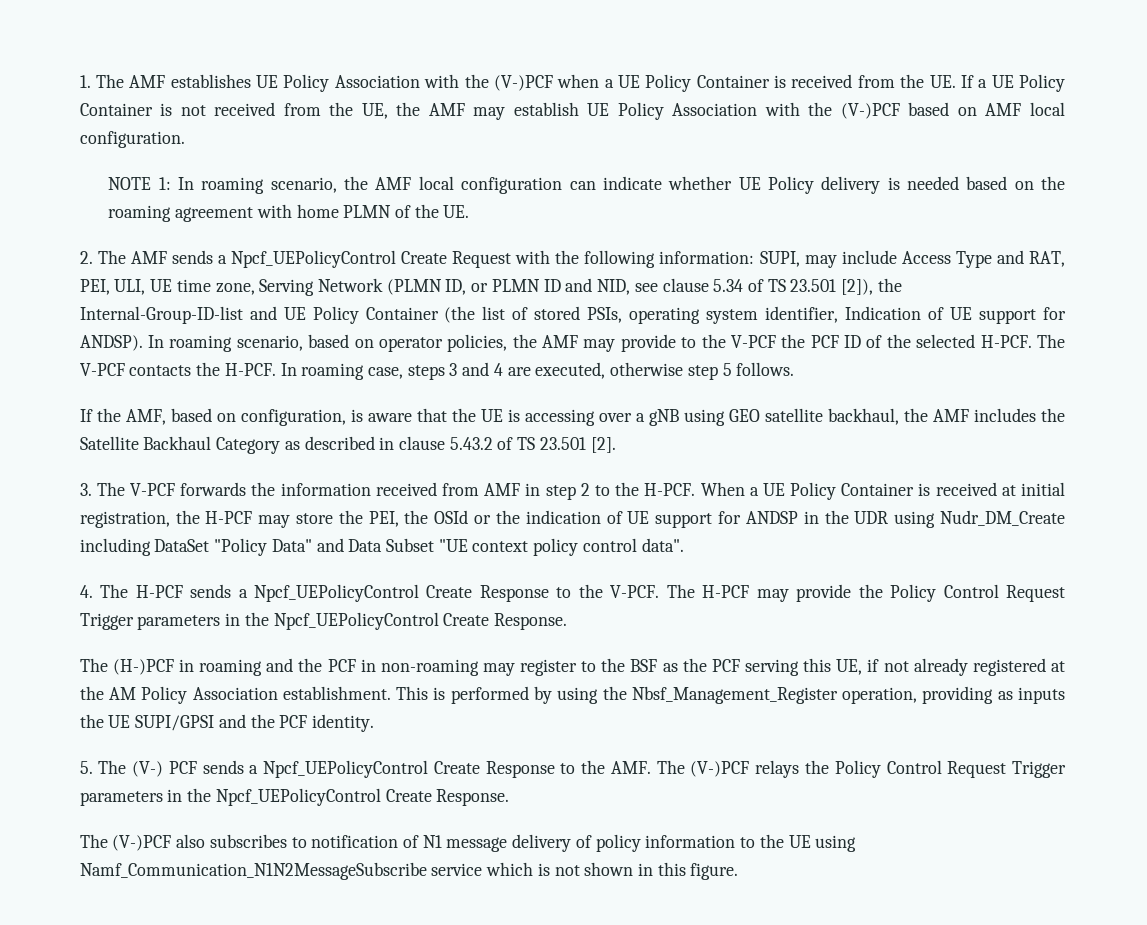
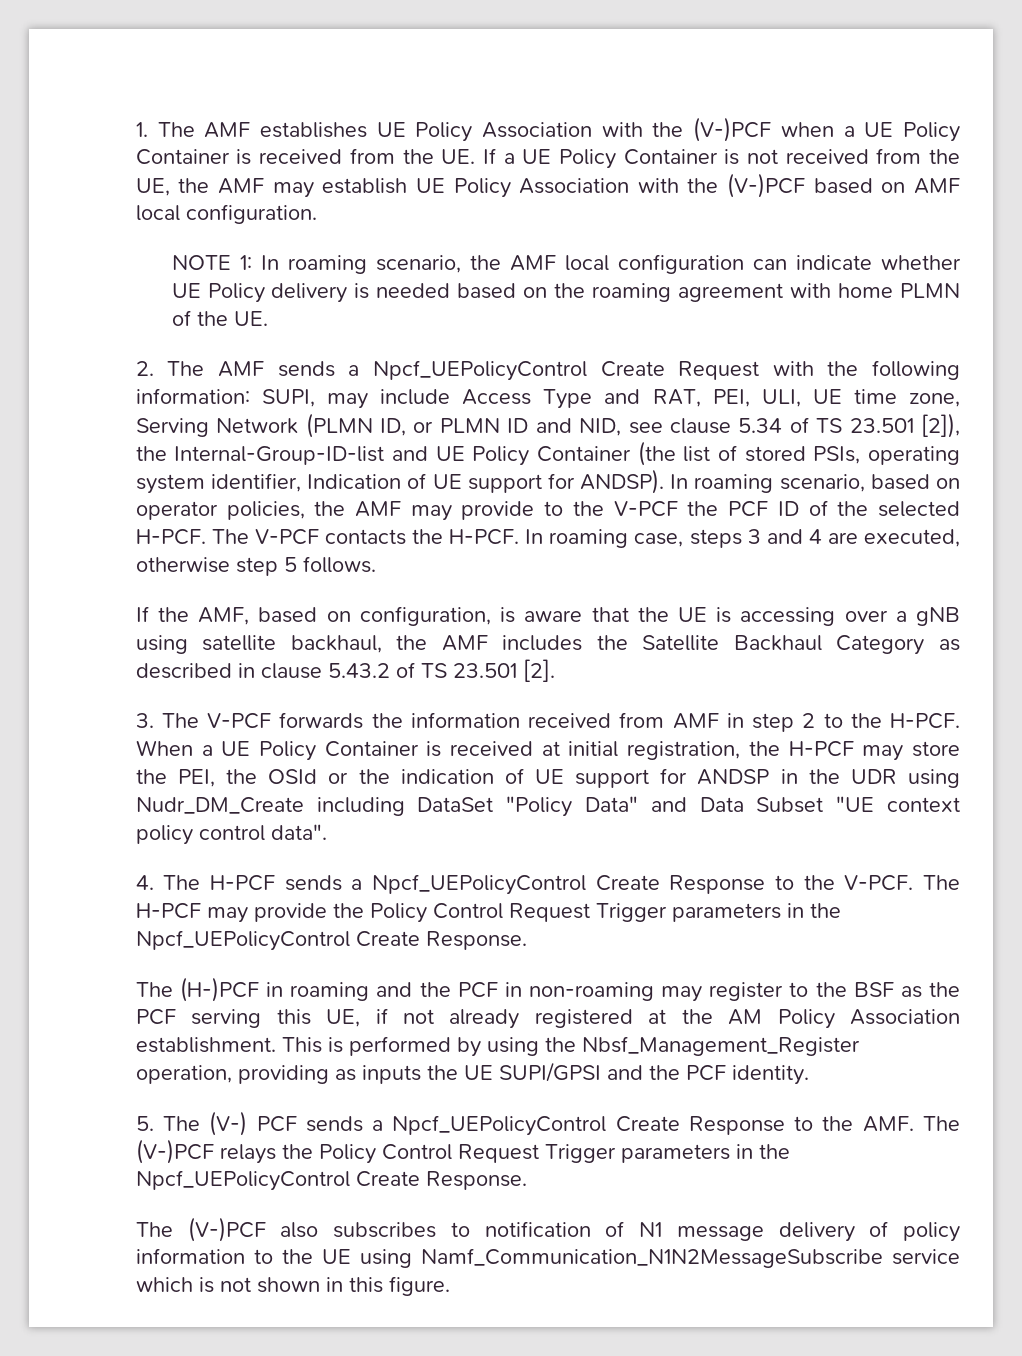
- If the AMF, based on configuration, is aware that the UE is accessing over a gNB using GEO satellite backhaul, the AMF includes the Satellite Backhaul Category as described in clause 5.43.2 of TS 23.501 [2].
+ If the AMF, based on configuration, is aware that the UE is accessing over a gNB using satellite backhaul, the AMF includes the Satellite Backhaul Category as described in clause 5.43.2 of TS 23.501 [2].

